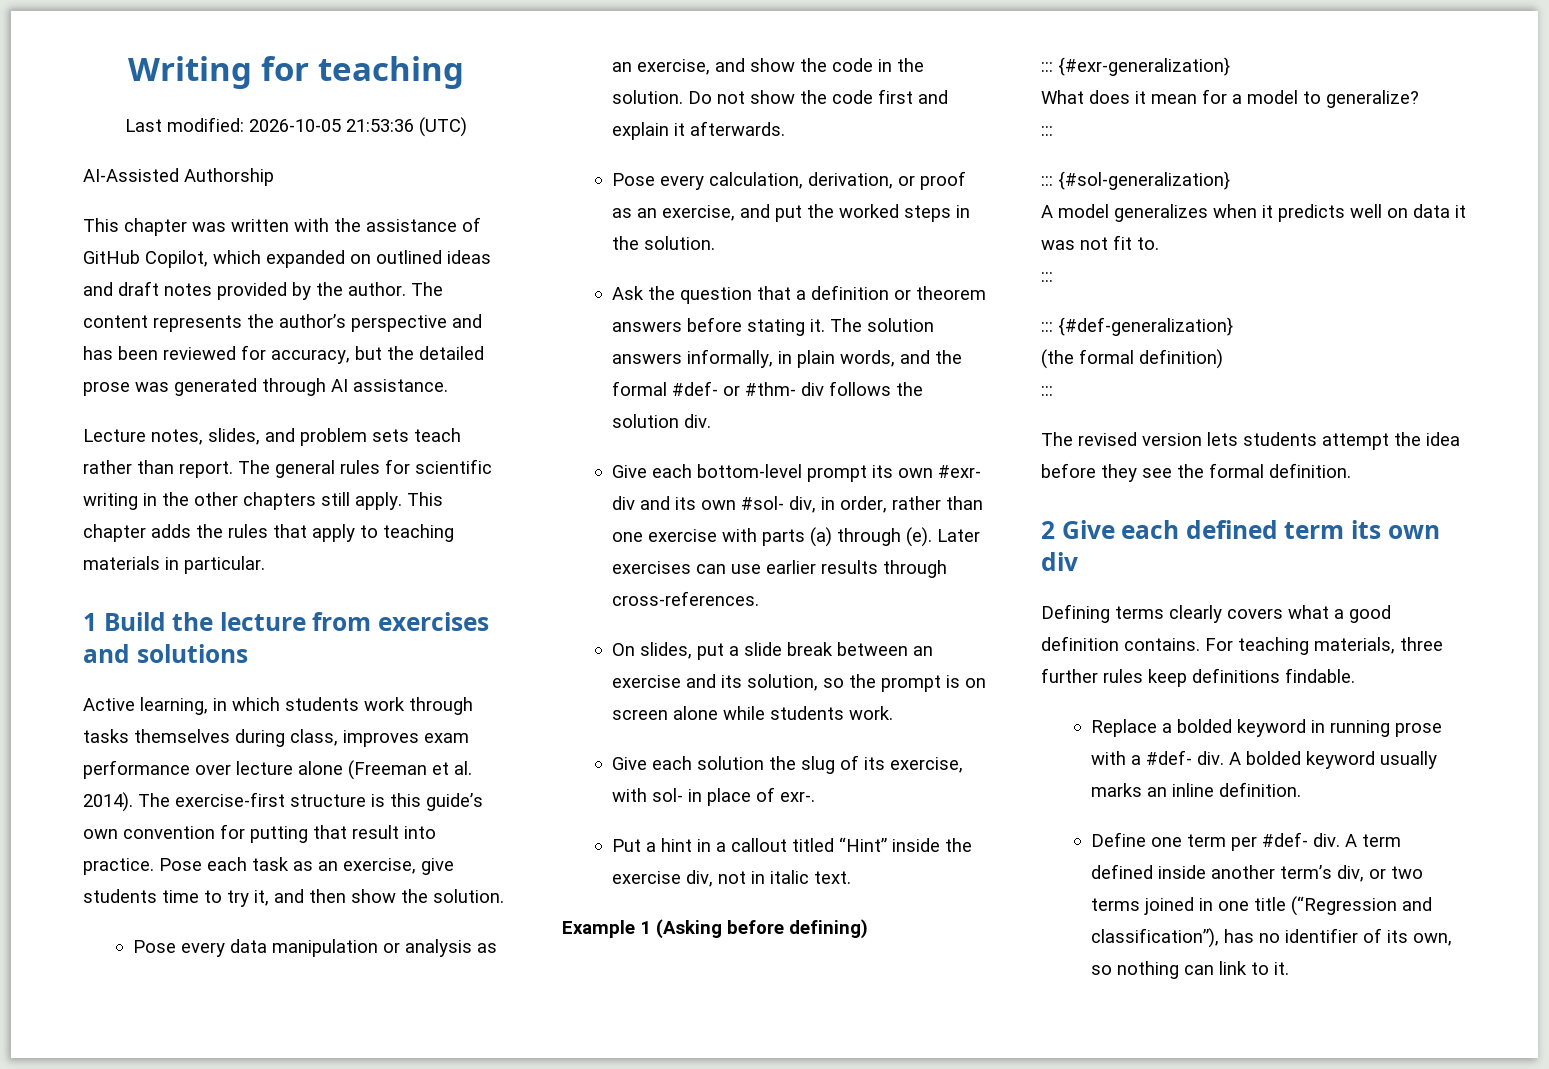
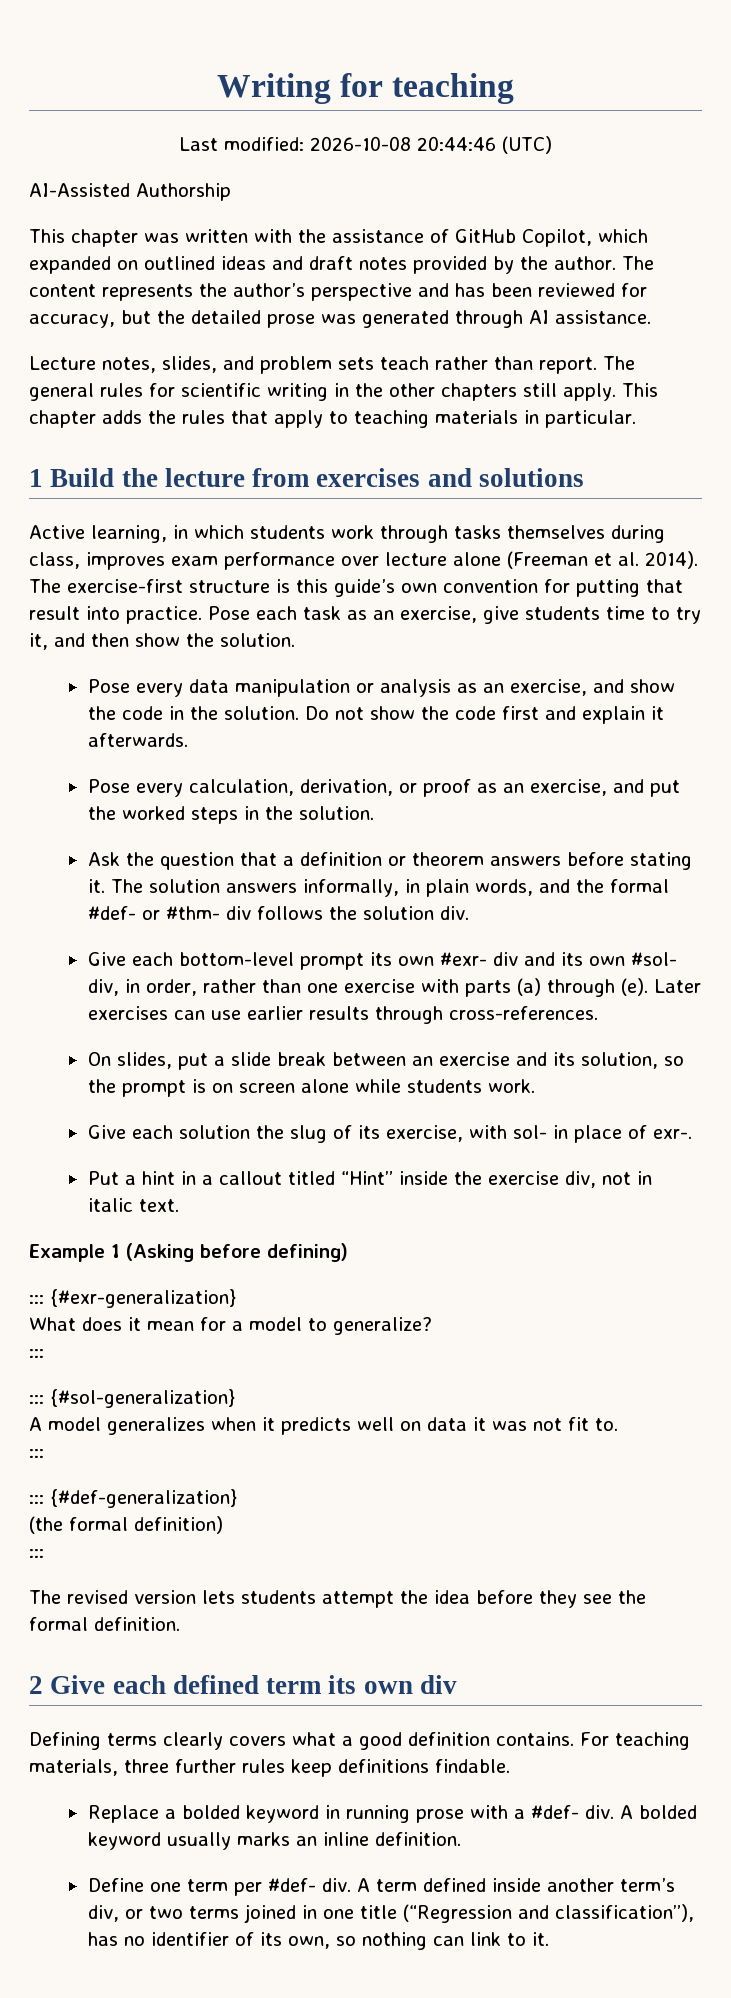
- Last modified: 2026-10-05 21:53:36 (UTC)
+ Last modified: 2026-10-08 20:44:46 (UTC)

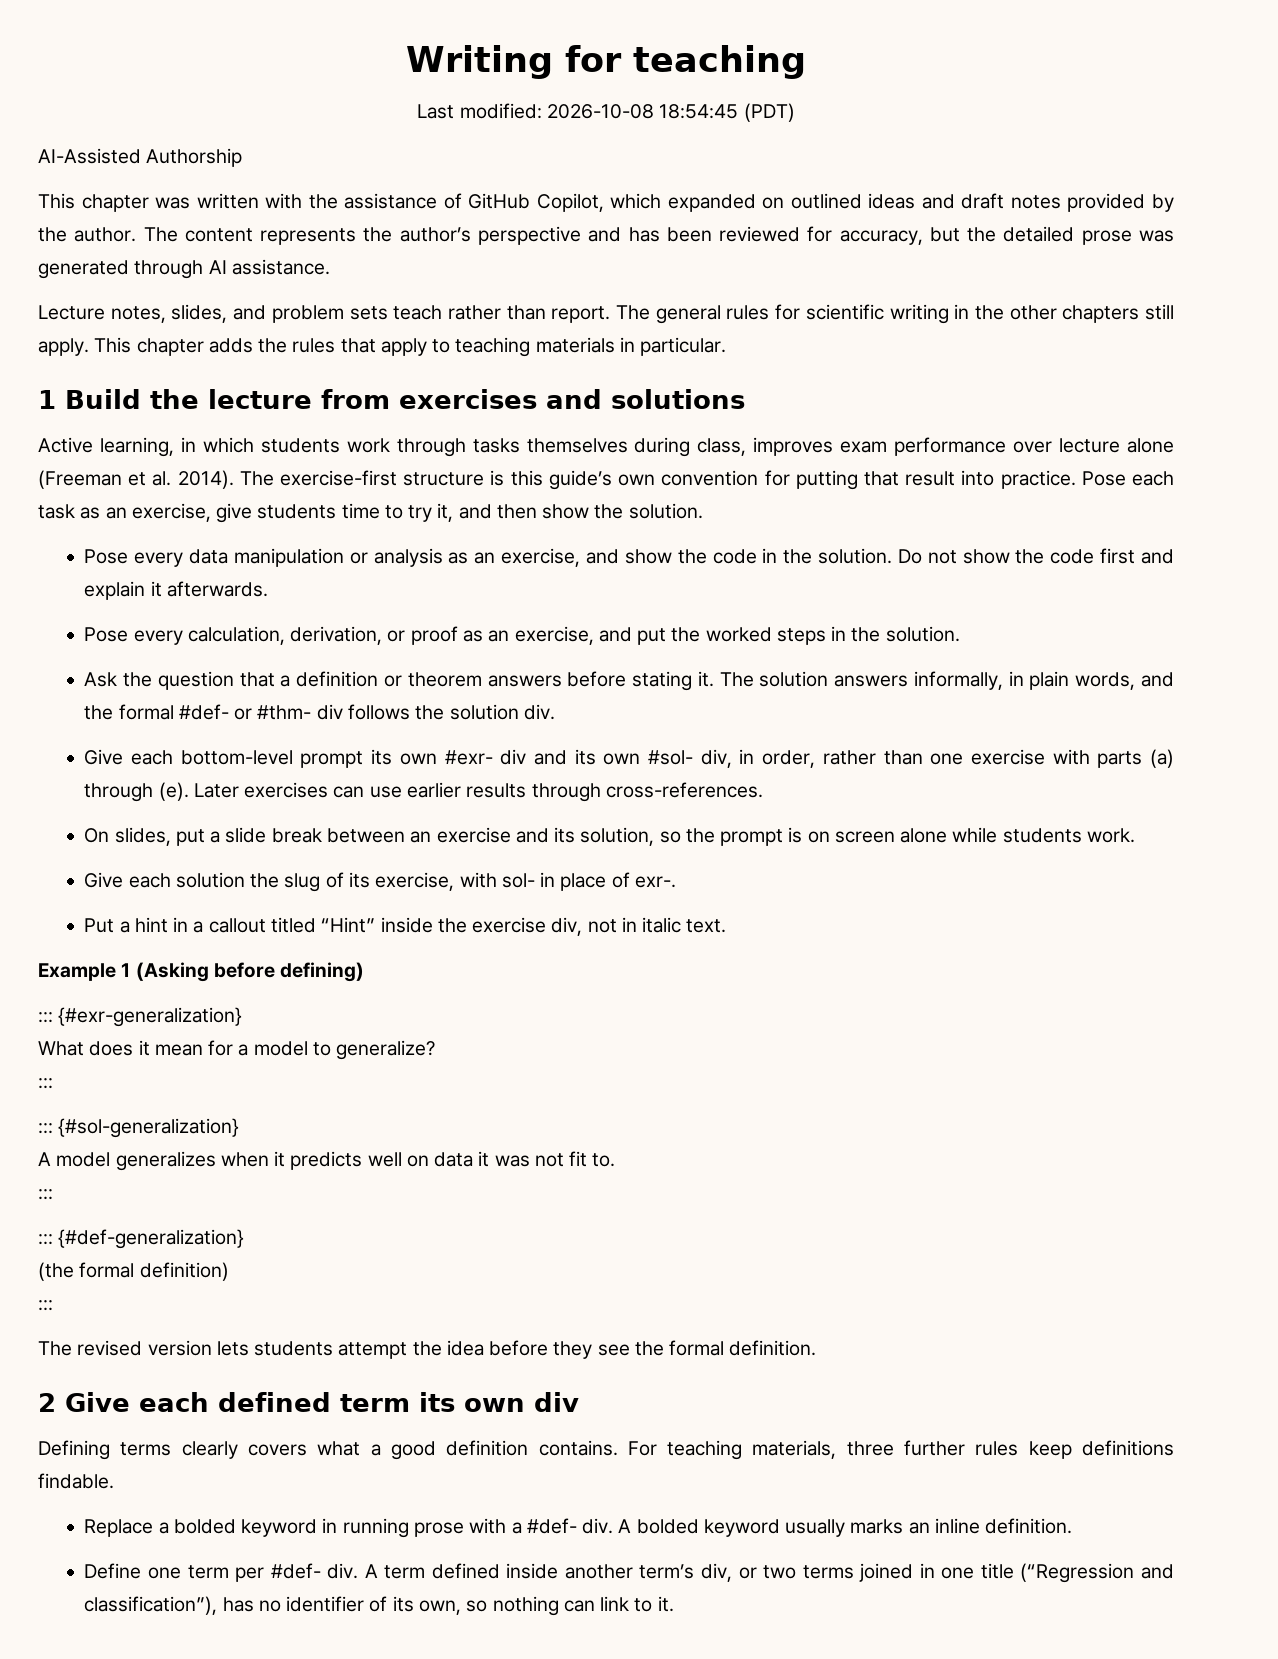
- Last modified: 2026-10-08 20:44:46 (UTC)
+ Last modified: 2026-10-08 18:54:45 (PDT)

